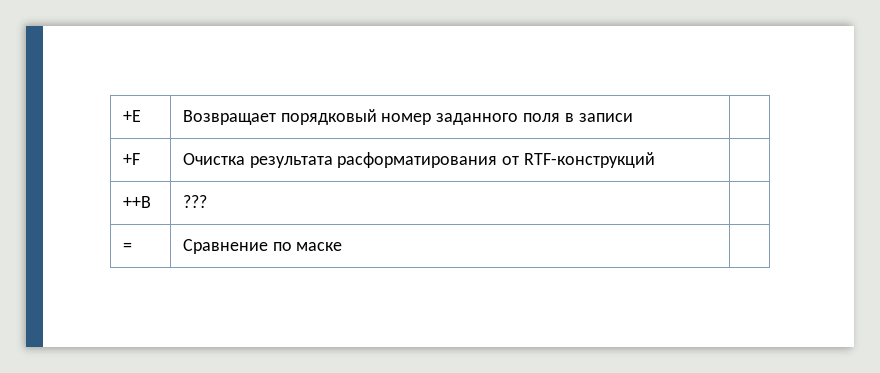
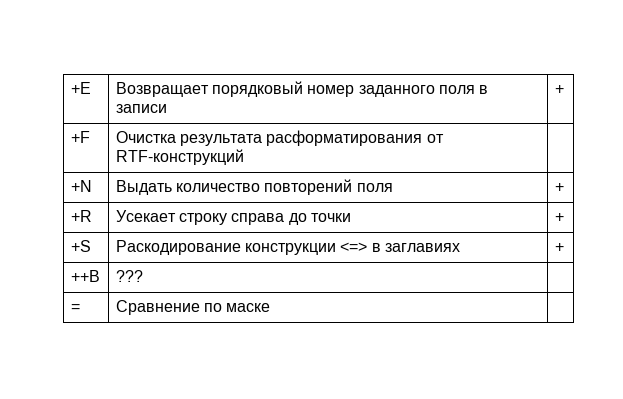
- +E | Возвращает порядковый номер заданного поля в записи |
+ +E | Возвращает порядковый номер заданного поля в записи | +
+ +N | Выдать количество повторений поля | +
+ +R | Усекает строку справа до точки | +
+ +S | Раскодирование конструкции <=> в заглавиях | +

